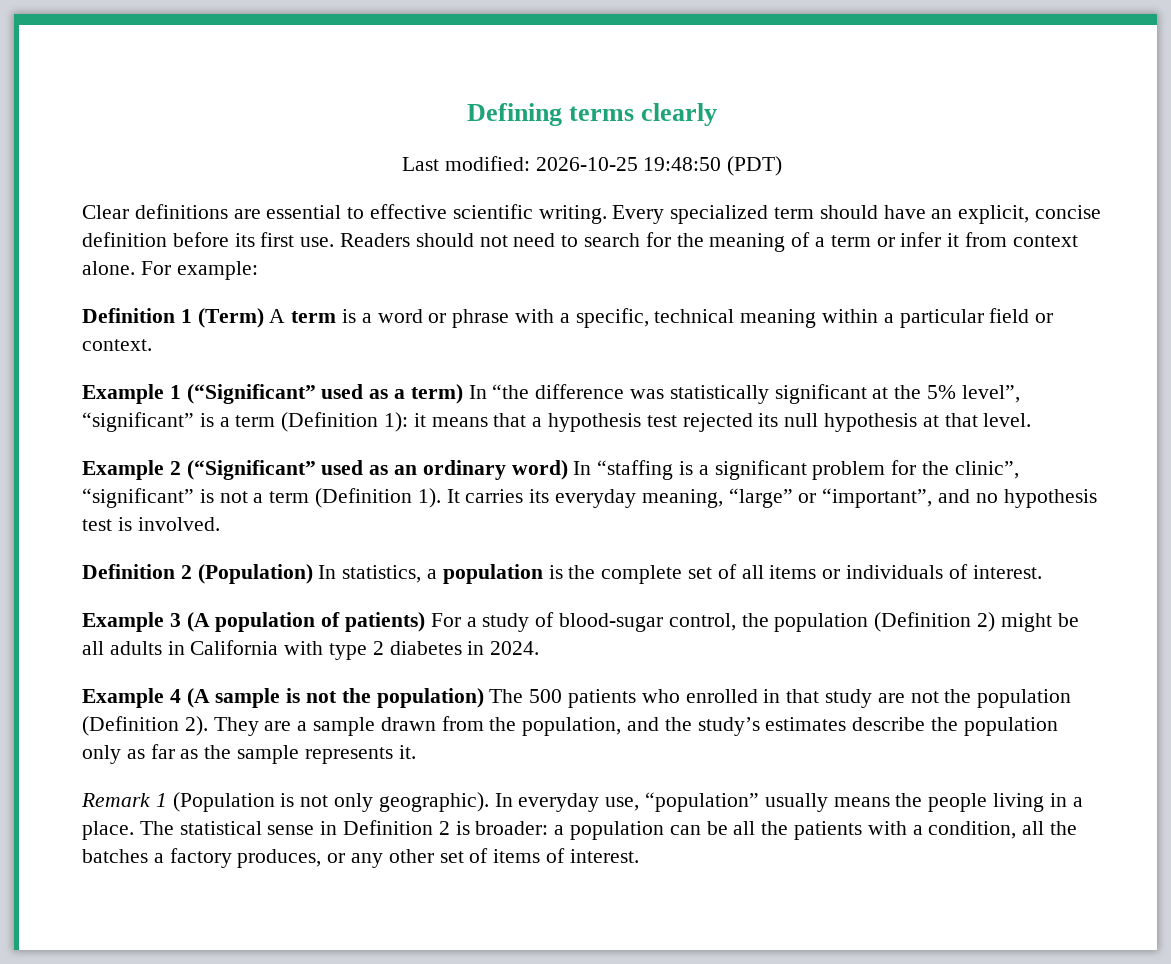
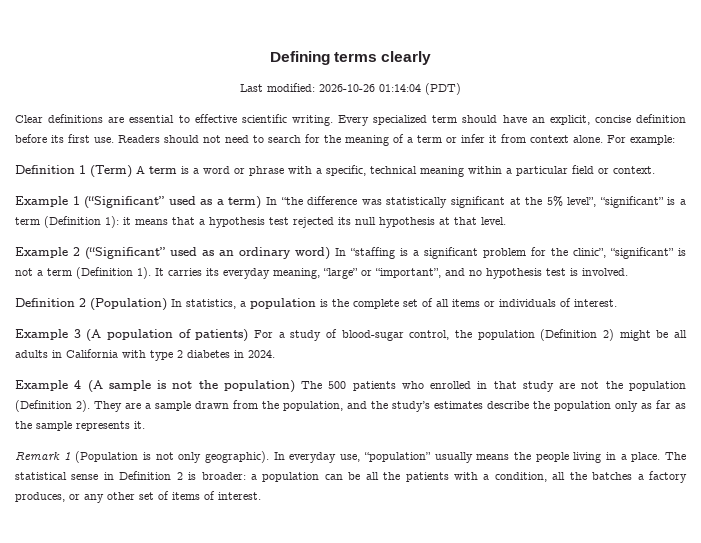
- Last modified: 2026-10-25 19:48:50 (PDT)
+ Last modified: 2026-10-26 01:14:04 (PDT)

